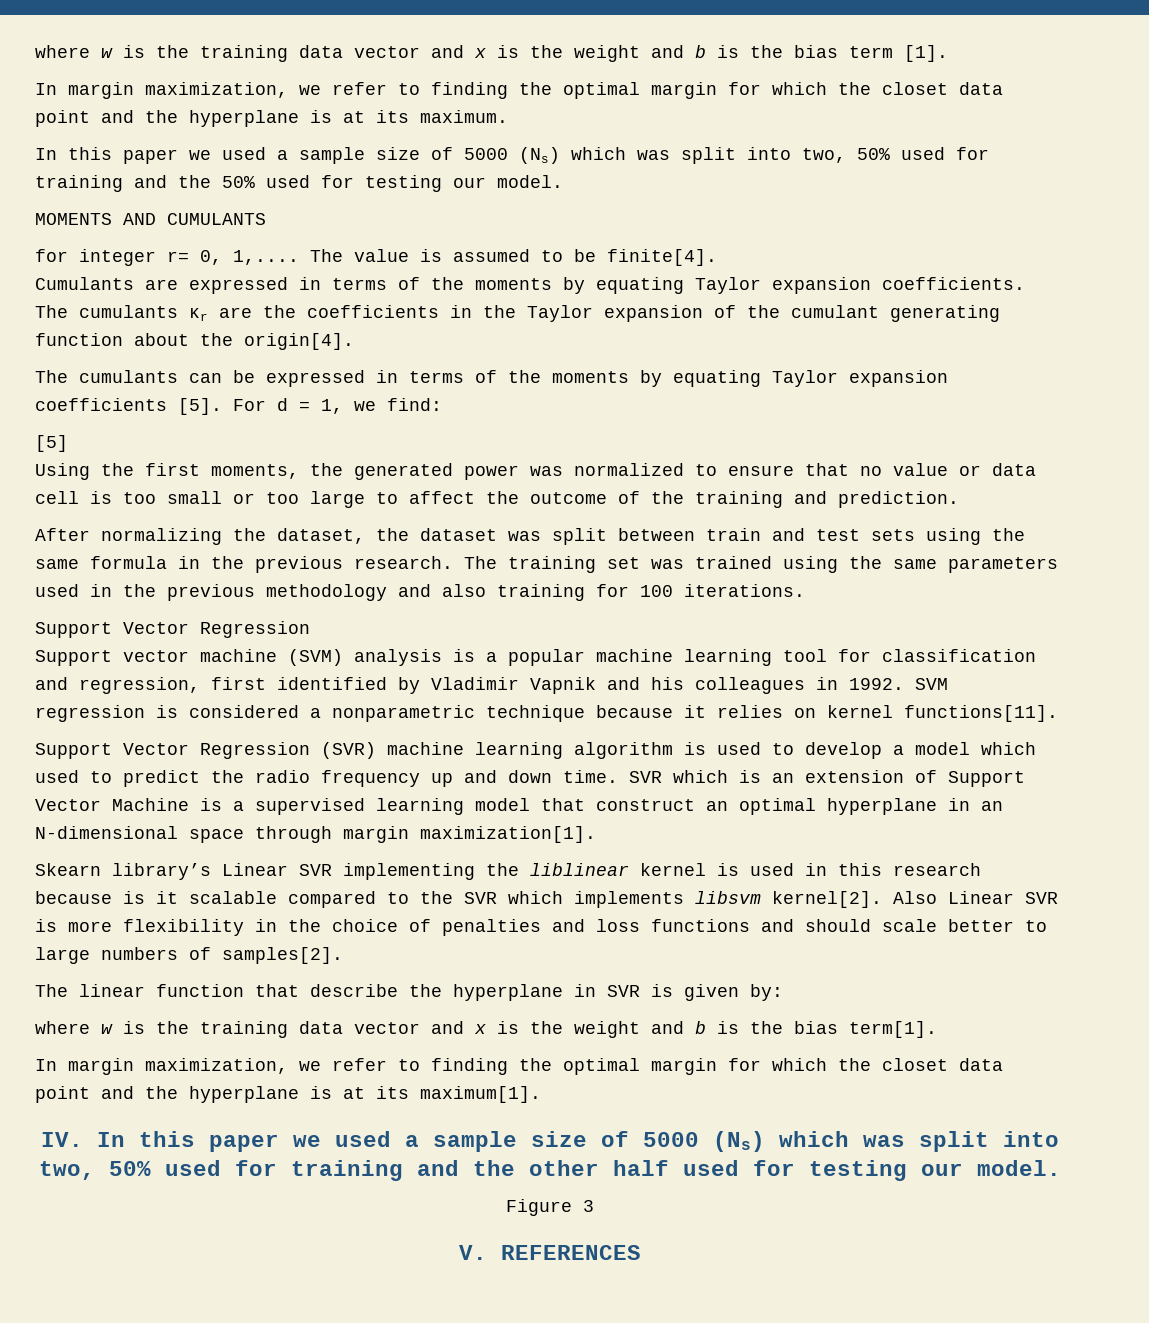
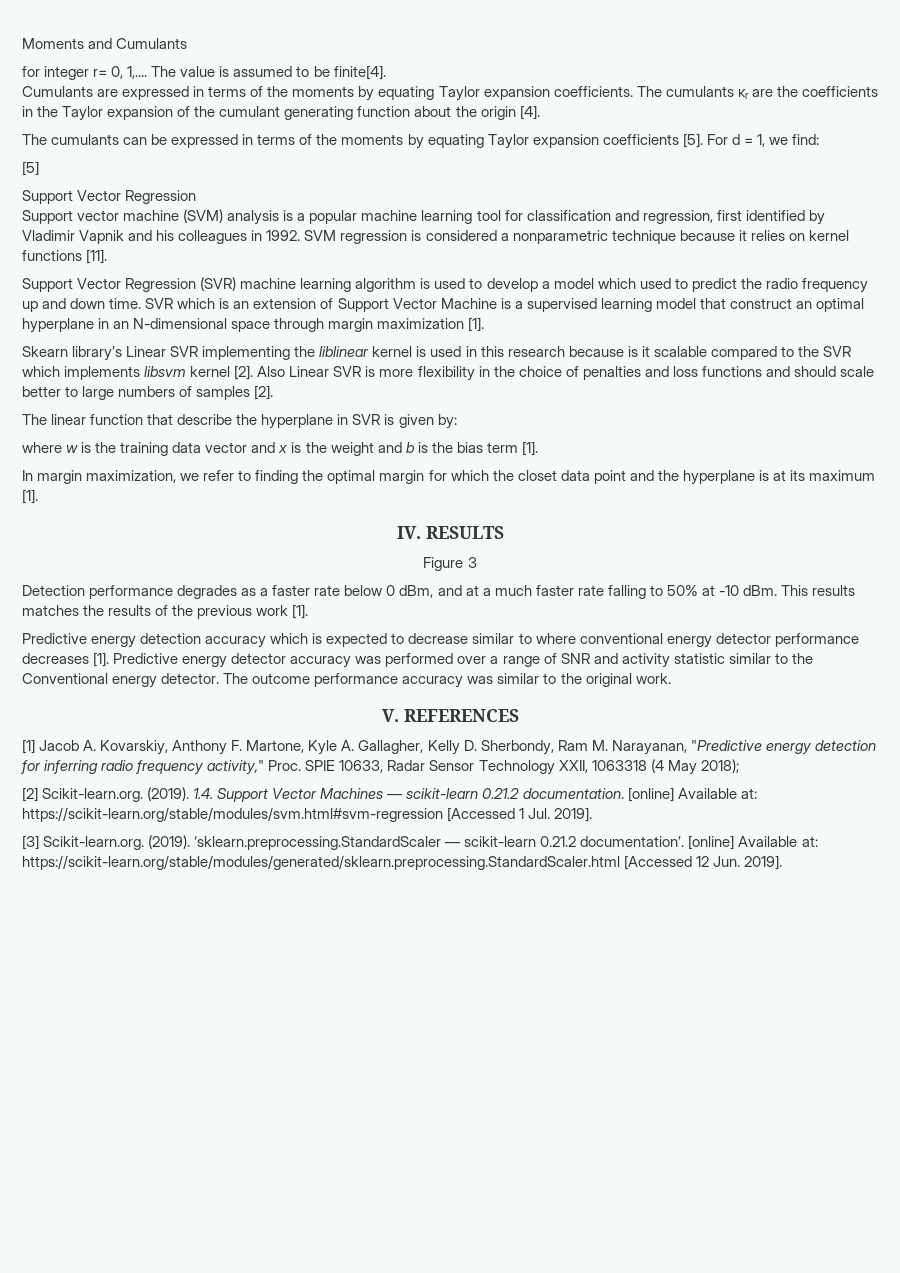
- where w is the training data vector and x is the weight and b is the bias term [1].
- In margin maximization, we refer to finding the optimal margin for which the closet data point and the hyperplane is at its maximum.
- In this paper we used a sample size of 5000 (Ns) which was split into two, 50% used for training and the 50% used for testing our model.
- MOMENTS AND CUMULANTS
+ Moments and Cumulants
- The cumulants κr are the coefficients in the Taylor expansion of the cumulant generating function about the origin[4].
+ The cumulants κr are the coefficients in the Taylor expansion of the cumulant generating function about the origin [4].
- Using the first moments, the generated power was normalized to ensure that no value or data cell is too small or too large to affect the outcome of the training and prediction.
- After normalizing the dataset, the dataset was split between train and test sets using the same formula in the previous research. The training set was trained using the same parameters used in the previous methodology and also training for 100 iterations.
- SVM regression is considered a nonparametric technique because it relies on kernel functions[11].
+ SVM regression is considered a nonparametric technique because it relies on kernel functions [11].
- SVR which is an extension of Support Vector Machine is a supervised learning model that construct an optimal hyperplane in an N-dimensional space through margin maximization[1].
+ SVR which is an extension of Support Vector Machine is a supervised learning model that construct an optimal hyperplane in an N-dimensional space through margin maximization [1].
- Skearn library’s Linear SVR implementing the liblinear kernel is used in this research because is it scalable compared to the SVR which implements libsvm kernel[2].
+ Skearn library’s Linear SVR implementing the liblinear kernel is used in this research because is it scalable compared to the SVR which implements libsvm kernel [2].
- Also Linear SVR is more flexibility in the choice of penalties and loss functions and should scale better to large numbers of samples[2].
+ Also Linear SVR is more flexibility in the choice of penalties and loss functions and should scale better to large numbers of samples [2].
- where w is the training data vector and x is the weight and b is the bias term[1].
+ where w is the training data vector and x is the weight and b is the bias term [1].
- In margin maximization, we refer to finding the optimal margin for which the closet data point and the hyperplane is at its maximum[1].
+ In margin maximization, we refer to finding the optimal margin for which the closet data point and the hyperplane is at its maximum [1].
- IV. In this paper we used a sample size of 5000 (Ns) which was split into two, 50% used for training and the other half used for testing our model.
+ IV. RESULTS
  Figure 3
+ Detection performance degrades as a faster rate below 0 dBm, and at a much faster rate falling to 50% at -10 dBm. This results matches the results of the previous work [1].
+ Predictive energy detection accuracy which is expected to decrease similar to where conventional energy detector performance decreases [1]. Predictive energy detector accuracy was performed over a range of SNR and activity statistic similar to the Conventional energy detector. The outcome performance accuracy was similar to the original work.
  V. REFERENCES
+ [1] Jacob A. Kovarskiy, Anthony F. Martone, Kyle A. Gallagher, Kelly D. Sherbondy, Ram M. Narayanan, "Predictive energy detection for inferring radio frequency activity," Proc. SPIE 10633, Radar Sensor Technology XXII, 1063318 (4 May 2018);
+ [2] Scikit-learn.org. (2019). 1.4. Support Vector Machines — scikit-learn 0.21.2 documentation. [online] Available at: https://scikit-learn.org/stable/modules/svm.html#svm-regression [Accessed 1 Jul. 2019].
+ [3] Scikit-learn.org. (2019). ‘sklearn.preprocessing.StandardScaler — scikit-learn 0.21.2 documentation’. [online] Available at: https://scikit-learn.org/stable/modules/generated/sklearn.preprocessing.StandardScaler.html [Accessed 12 Jun. 2019].

